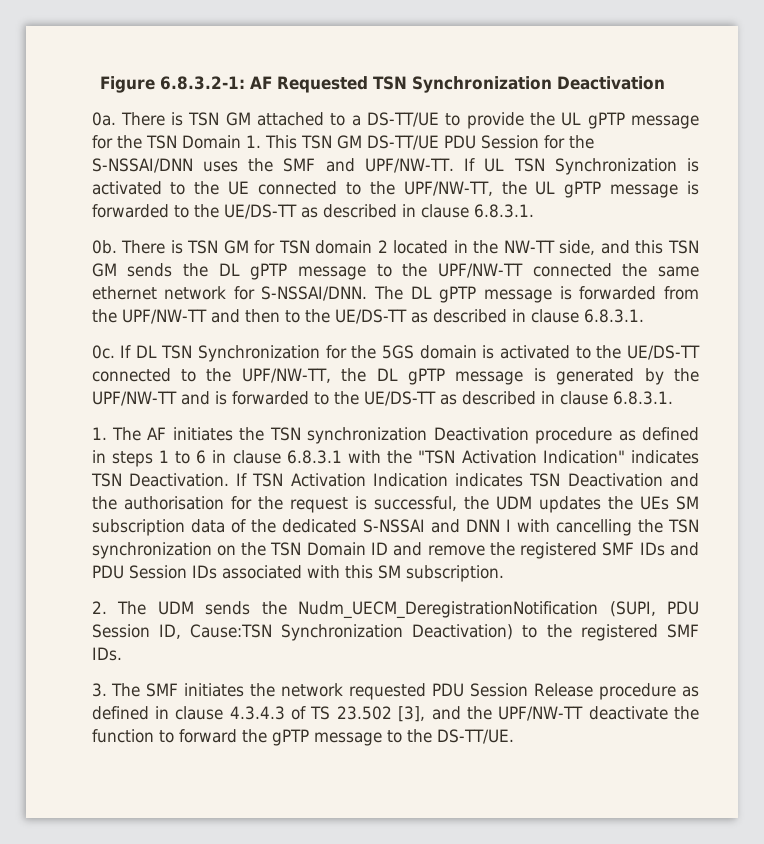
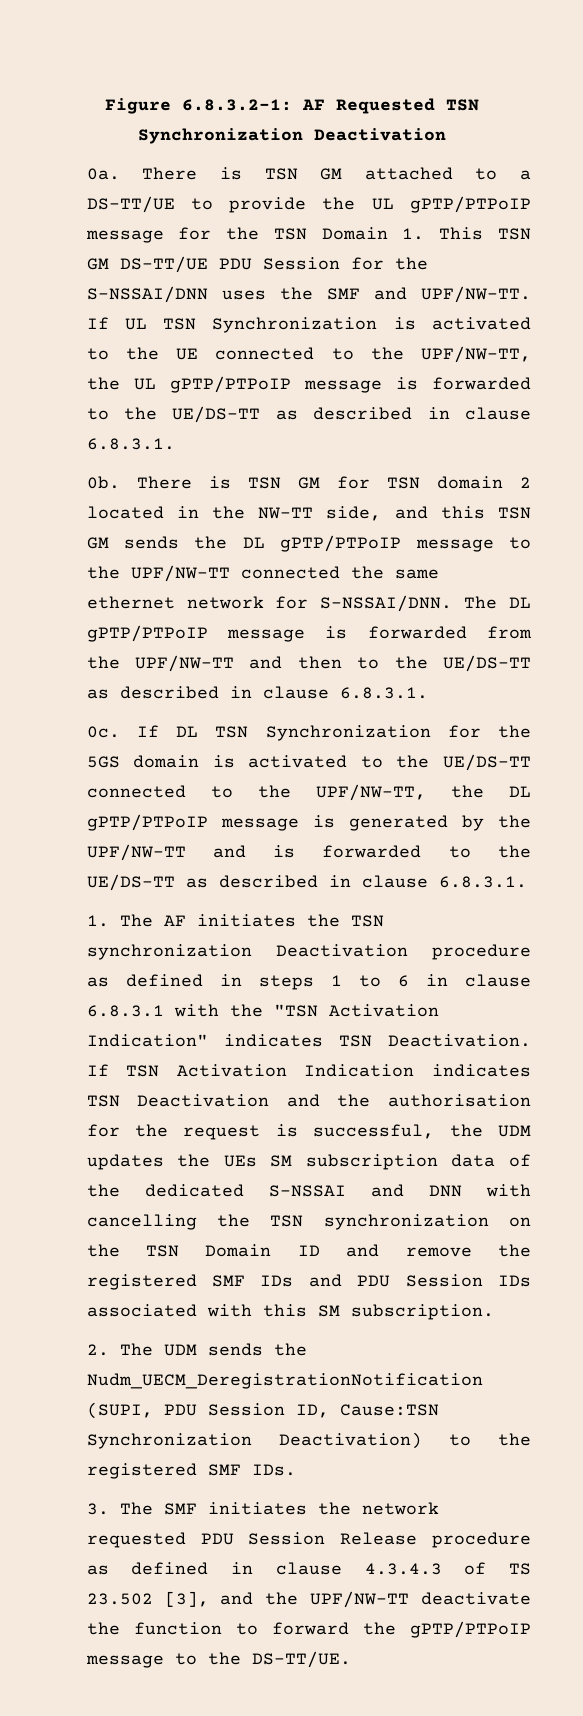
- There is TSN GM attached to a DS-TT/UE to provide the UL gPTP message for the TSN Domain 1. This TSN GM DS-TT/UE PDU Session for the S-NSSAI/DNN uses the SMF and UPF/NW-TT.
+ There is TSN GM attached to a DS-TT/UE to provide the UL gPTP/PTPoIP message for the TSN Domain 1. This TSN GM DS-TT/UE PDU Session for the S-NSSAI/DNN uses the SMF and UPF/NW-TT.
- If UL TSN Synchronization is activated to the UE connected to the UPF/NW-TT, the UL gPTP message is forwarded to the UE/DS-TT as described in clause 6.8.3.1.
+ If UL TSN Synchronization is activated to the UE connected to the UPF/NW-TT, the UL gPTP/PTPoIP message is forwarded to the UE/DS-TT as described in clause 6.8.3.1.
- There is TSN GM for TSN domain 2 located in the NW-TT side, and this TSN GM sends the DL gPTP message to the UPF/NW-TT connected the same ethernet network for S-NSSAI/DNN.
+ There is TSN GM for TSN domain 2 located in the NW-TT side, and this TSN GM sends the DL gPTP/PTPoIP message to the UPF/NW-TT connected the same ethernet network for S-NSSAI/DNN.
- The DL gPTP message is forwarded from the UPF/NW-TT and then to the UE/DS-TT as described in clause 6.8.3.1.
+ The DL gPTP/PTPoIP message is forwarded from the UPF/NW-TT and then to the UE/DS-TT as described in clause 6.8.3.1.
- If DL TSN Synchronization for the 5GS domain is activated to the UE/DS-TT connected to the UPF/NW-TT, the DL gPTP message is generated by the UPF/NW-TT and is forwarded to the UE/DS-TT as described in clause 6.8.3.1.
+ If DL TSN Synchronization for the 5GS domain is activated to the UE/DS-TT connected to the UPF/NW-TT, the DL gPTP/PTPoIP message is generated by the UPF/NW-TT and is forwarded to the UE/DS-TT as described in clause 6.8.3.1.
- If TSN Activation Indication indicates TSN Deactivation and the authorisation for the request is successful, the UDM updates the UEs SM subscription data of the dedicated S-NSSAI and DNN I with cancelling the TSN synchronization on the TSN Domain ID and remove the registered SMF IDs and PDU Session IDs associated with this SM subscription.
+ If TSN Activation Indication indicates TSN Deactivation and the authorisation for the request is successful, the UDM updates the UEs SM subscription data of the dedicated S-NSSAI and DNN with cancelling the TSN synchronization on the TSN Domain ID and remove the registered SMF IDs and PDU Session IDs associated with this SM subscription.
- 3. The SMF initiates the network requested PDU Session Release procedure as defined in clause 4.3.4.3 of TS 23.502 [3], and the UPF/NW-TT deactivate the function to forward the gPTP message to the DS-TT/UE.
+ 3. The SMF initiates the network requested PDU Session Release procedure as defined in clause 4.3.4.3 of TS 23.502 [3], and the UPF/NW-TT deactivate the function to forward the gPTP/PTPoIP message to the DS-TT/UE.

